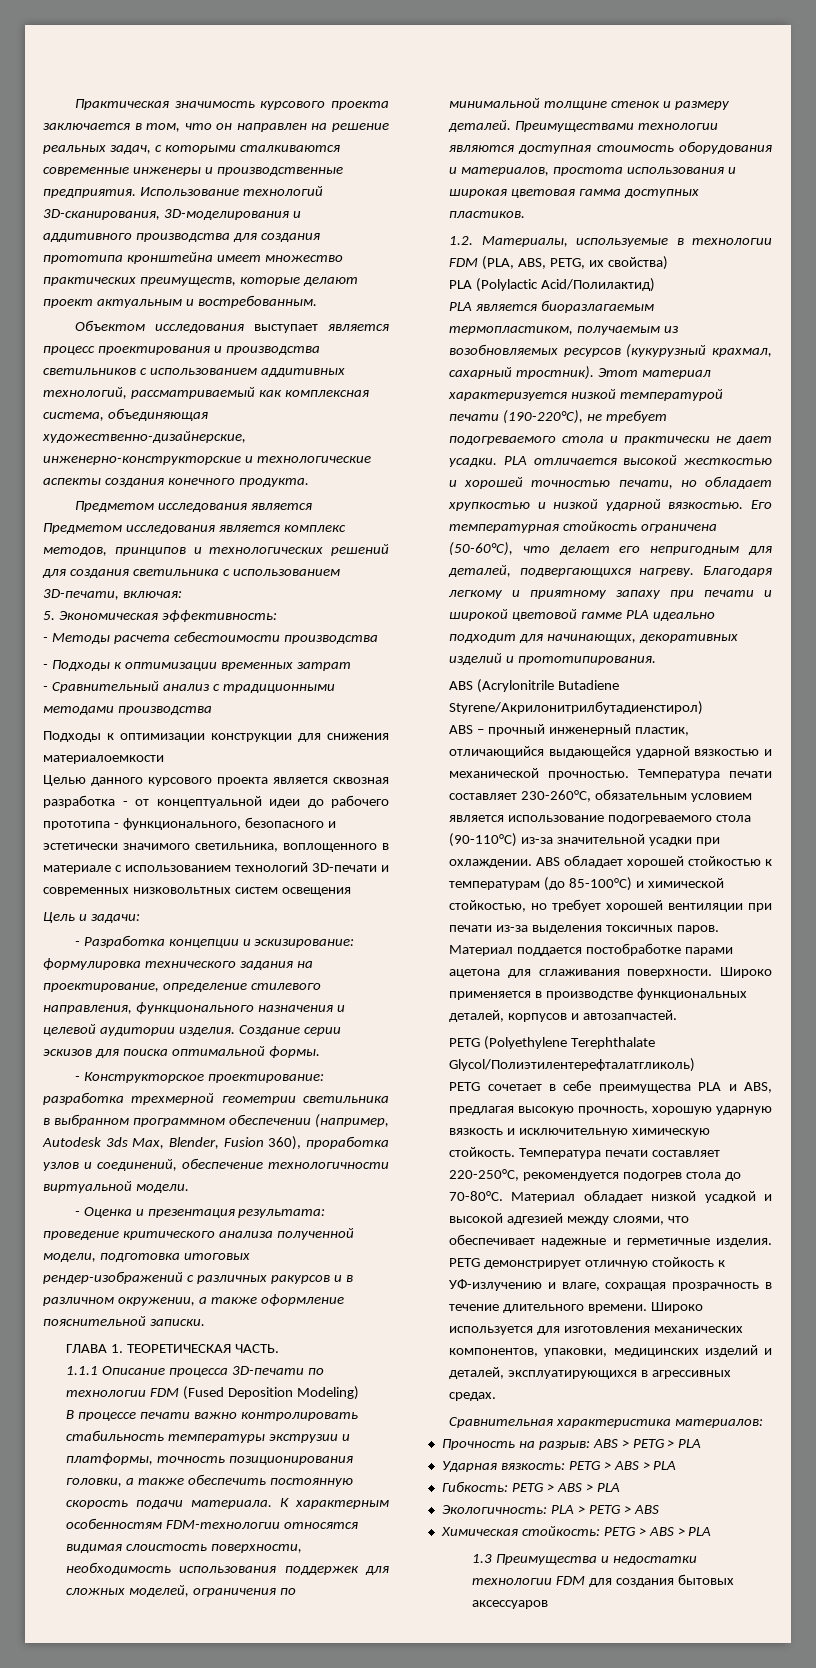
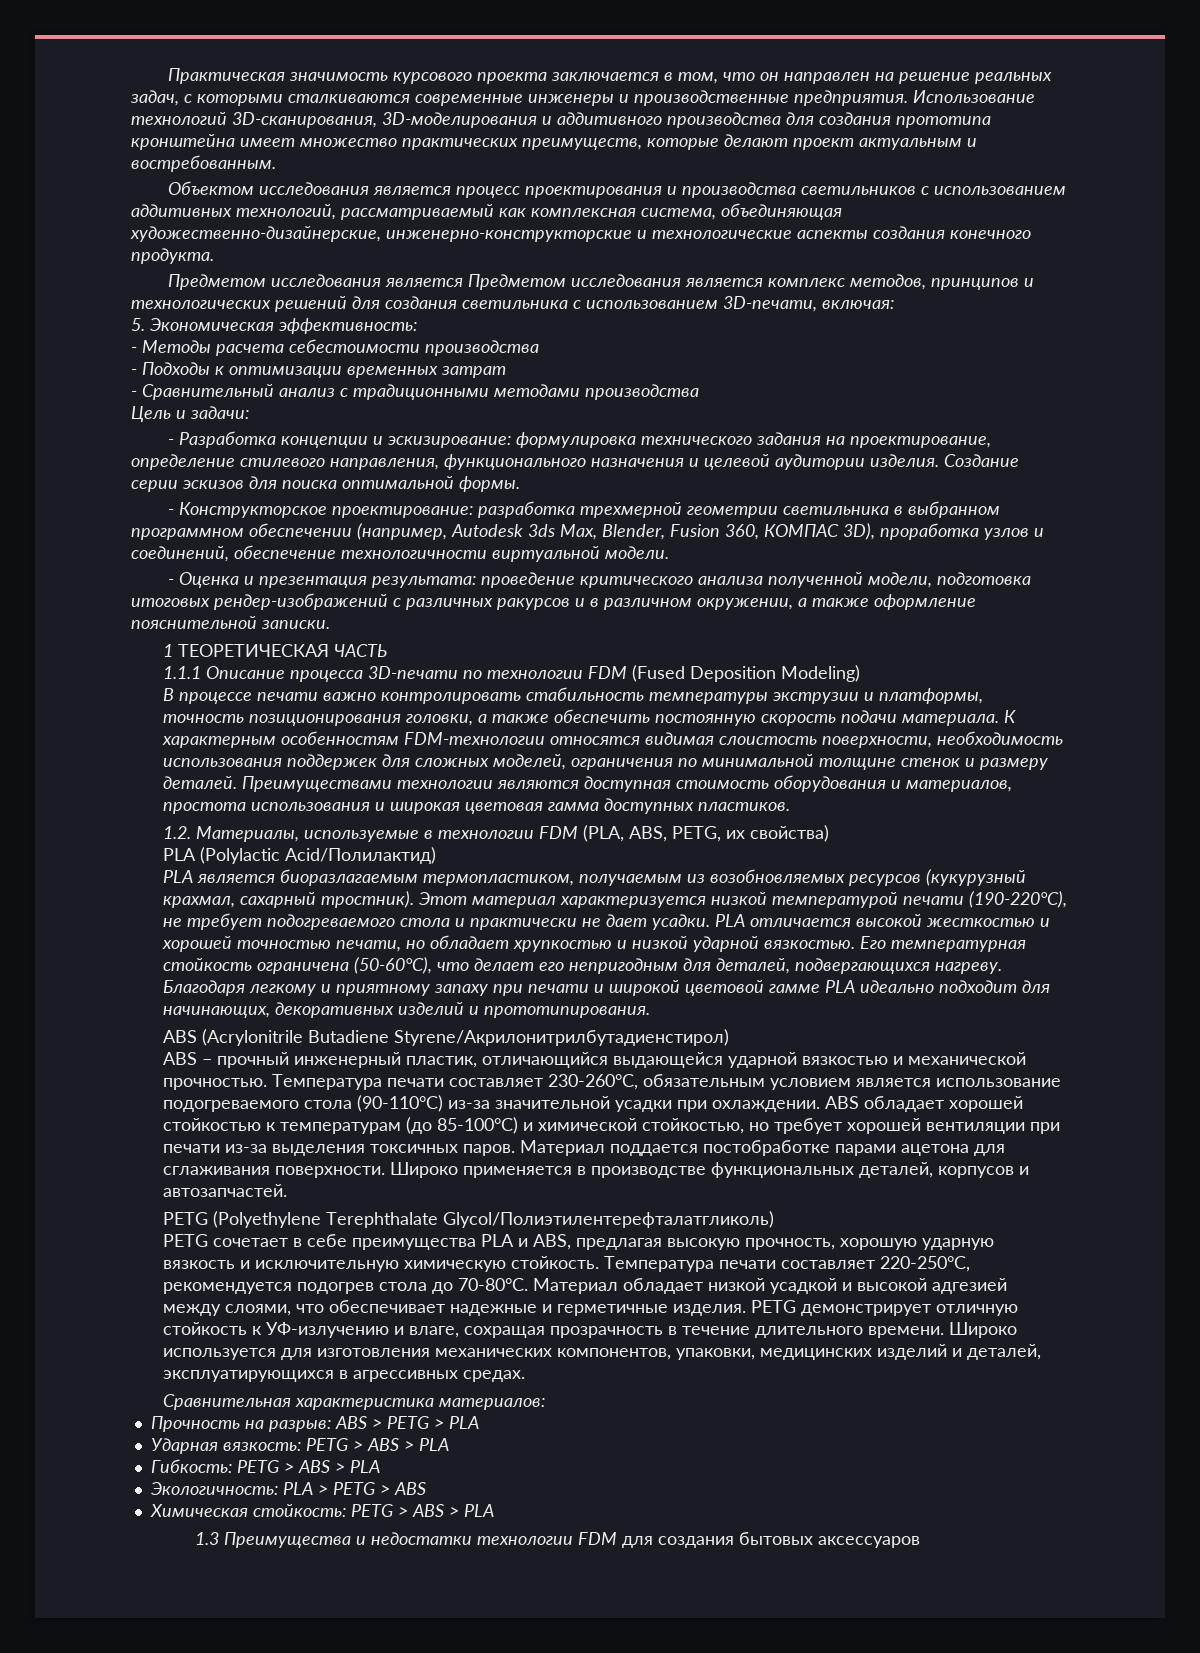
- Объектом исследования выступает является процесс проектирования и производства светильников с использованием аддитивных технологий, рассматриваемый как комплексная система, объединяющая художественно-дизайнерские, инженерно-конструкторские и технологические аспекты создания конечного продукта.
+ Объектом исследования является процесс проектирования и производства светильников с использованием аддитивных технологий, рассматриваемый как комплексная система, объединяющая художественно-дизайнерские, инженерно-конструкторские и технологические аспекты создания конечного продукта.
- Подходы к оптимизации конструкции для снижения материалоемкости
- Целью данного курсового проекта является сквозная разработка - от концептуальной идеи до рабочего прототипа - функционального, безопасного и эстетически значимого светильника, воплощенного в материале с использованием технологий 3D-печати и современных низковольтных систем освещения
- - Конструкторское проектирование: разработка трехмерной геометрии светильника в выбранном программном обеспечении (например, Autodesk 3ds Max, Blender, Fusion 360), проработка узлов и соединений, обеспечение технологичности виртуальной модели.
+ - Конструкторское проектирование: разработка трехмерной геометрии светильника в выбранном программном обеспечении (например, Autodesk 3ds Max, Blender, Fusion 360, КОМПАС 3D), проработка узлов и соединений, обеспечение технологичности виртуальной модели.
- ГЛАВА 1. ТЕОРЕТИЧЕСКАЯ ЧАСТЬ.
+ 1 ТЕОРЕТИЧЕСКАЯ ЧАСТЬ

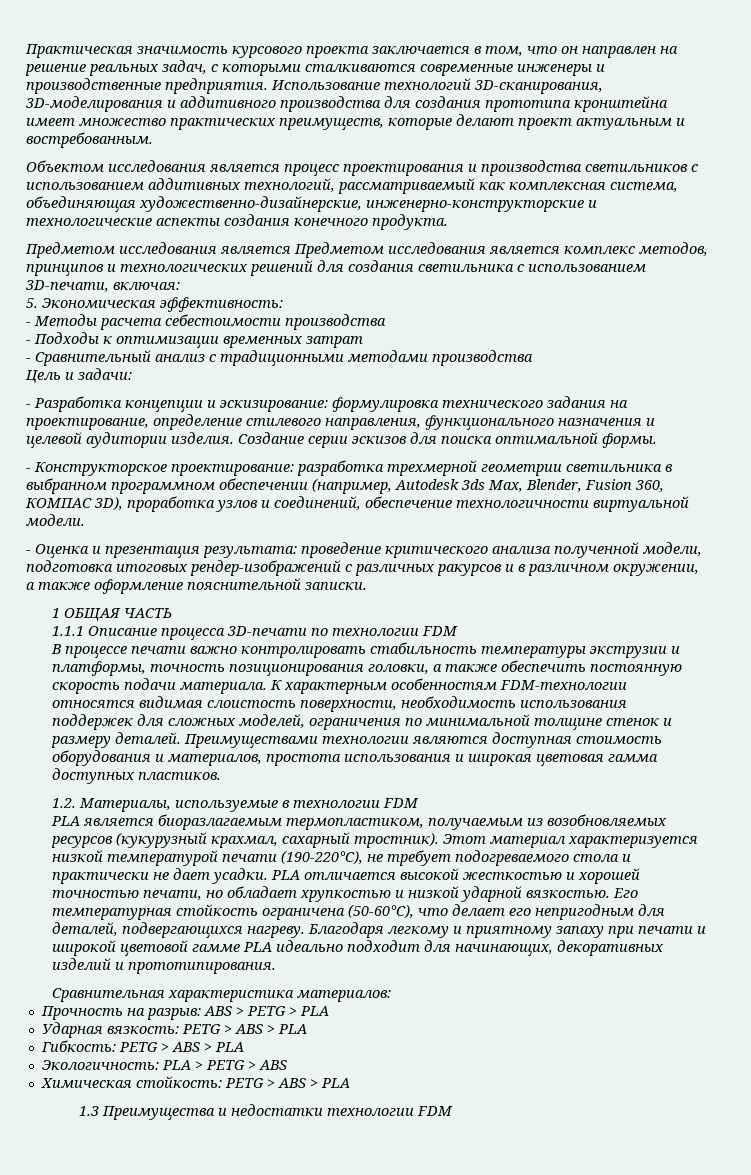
- 1 ТЕОРЕТИЧЕСКАЯ ЧАСТЬ
+ 1 ОБЩАЯ ЧАСТЬ
- 1.1.1 Описание процесса 3D-печати по технологии FDM (Fused Deposition Modeling)
+ 1.1.1 Описание процесса 3D-печати по технологии FDM
- 1.2. Материалы, используемые в технологии FDM (PLA, ABS, PETG, их свойства)
- PLA (Polylactic Acid/Полилактид)
+ 1.2. Материалы, используемые в технологии FDM
- ABS (Acrylonitrile Butadiene Styrene/Акрилонитрилбутадиенстирол)
- ABS – прочный инженерный пластик, отличающийся выдающейся ударной вязкостью и механической прочностью. Температура печати составляет 230-260°C, обязательным условием является использование подогреваемого стола (90-110°C) из-за значительной усадки при охлаждении. ABS обладает хорошей стойкостью к температурам (до 85-100°C) и химической стойкостью, но требует хорошей вентиляции при печати из-за выделения токсичных паров. Материал поддается постобработке парами ацетона для сглаживания поверхности. Широко применяется в производстве функциональных деталей, корпусов и автозапчастей.
- PETG (Polyethylene Terephthalate Glycol/Полиэтилентерефталатгликоль)
- PETG сочетает в себе преимущества PLA и ABS, предлагая высокую прочность, хорошую ударную вязкость и исключительную химическую стойкость. Температура печати составляет 220-250°C, рекомендуется подогрев стола до 70-80°C. Материал обладает низкой усадкой и высокой адгезией между слоями, что обеспечивает надежные и герметичные изделия. PETG демонстрирует отличную стойкость к УФ-излучению и влаге, сохращая прозрачность в течение длительного времени. Широко используется для изготовления механических компонентов, упаковки, медицинских изделий и деталей, эксплуатирующихся в агрессивных средах.
- 1.3 Преимущества и недостатки технологии FDM для создания бытовых аксессуаров
+ 1.3 Преимущества и недостатки технологии FDM

